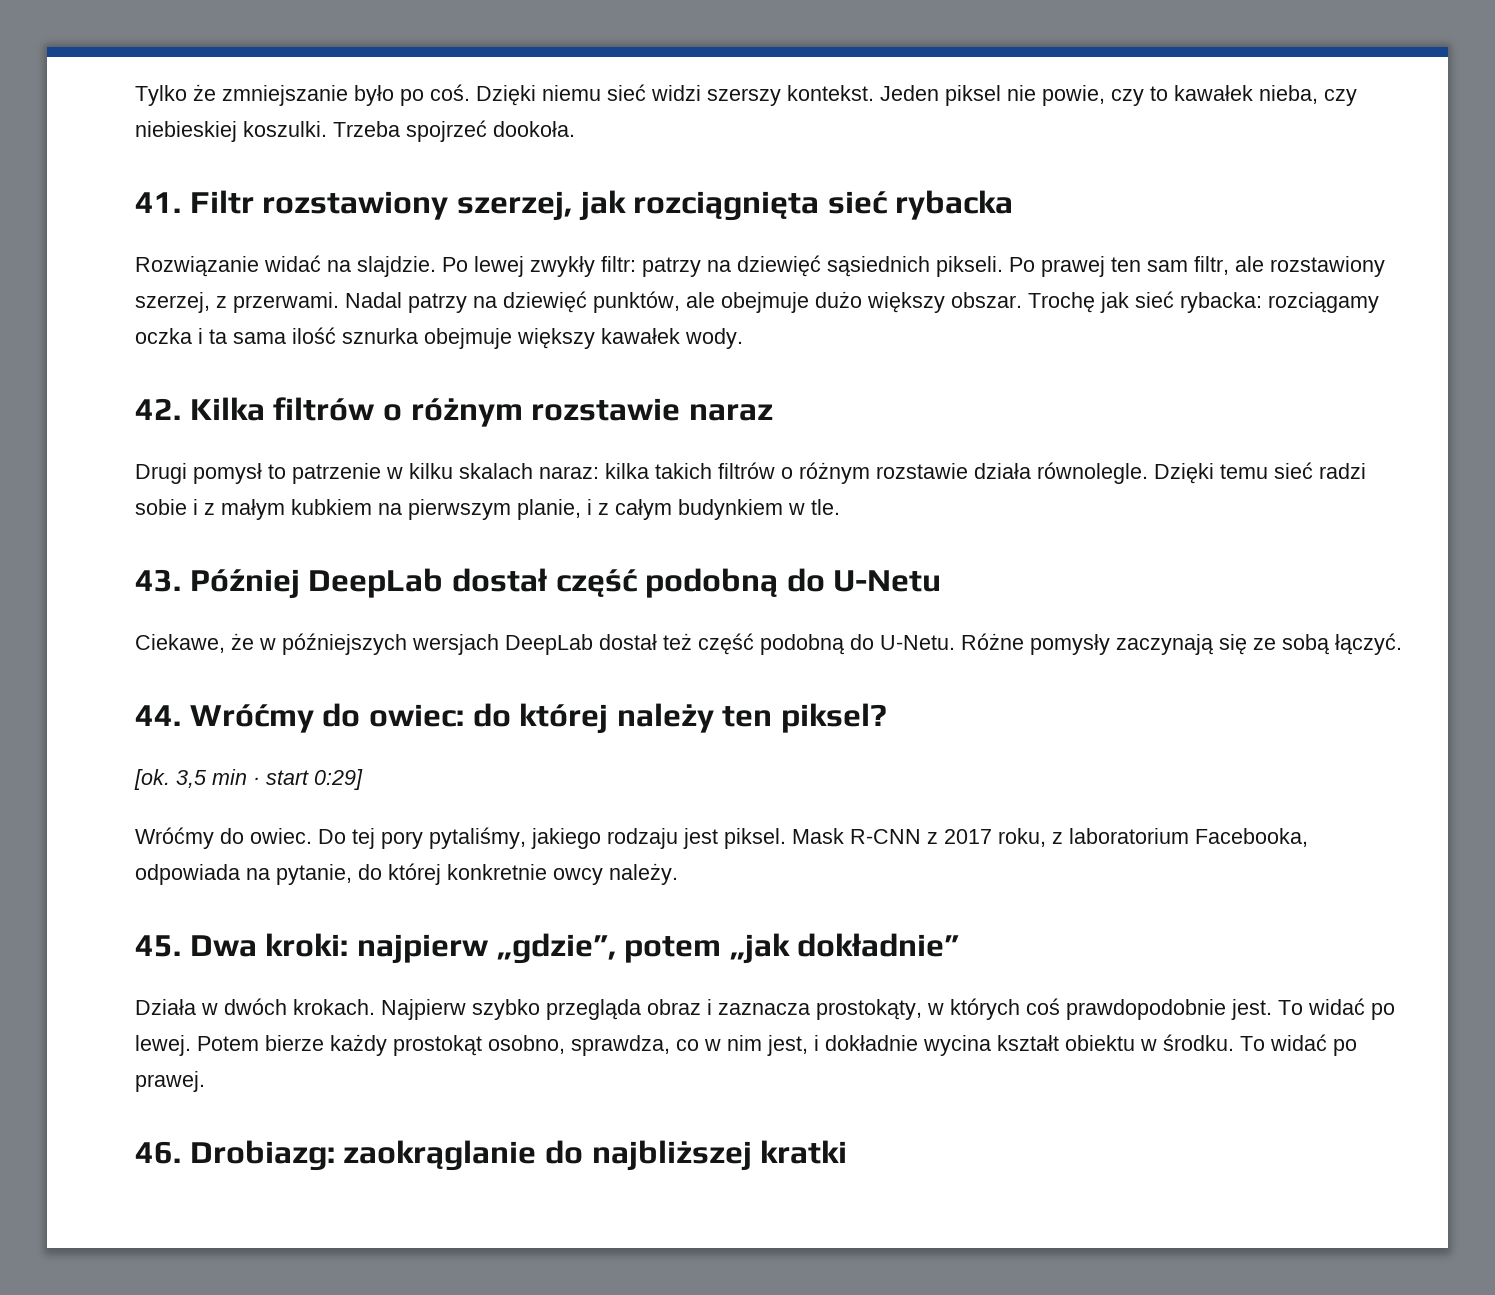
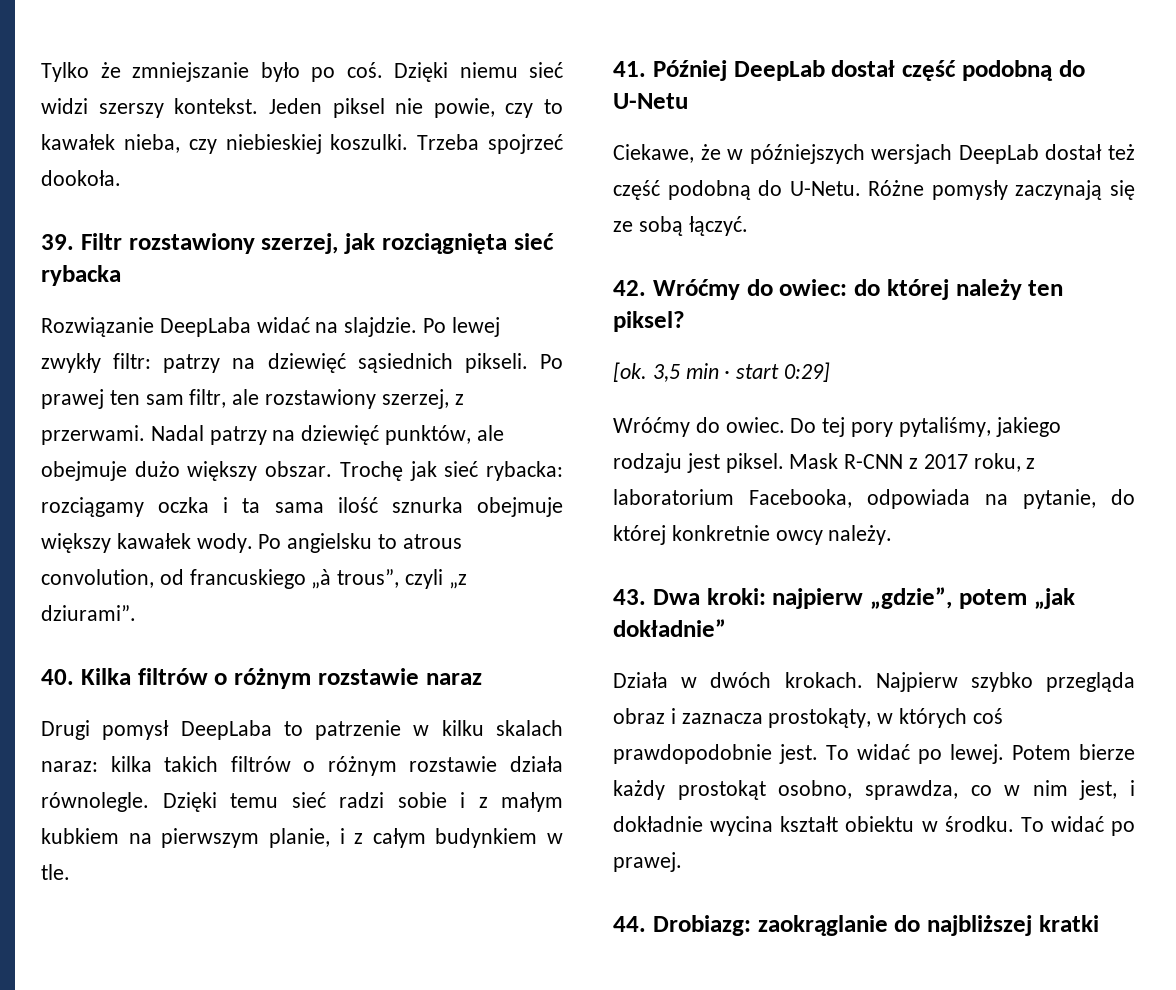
- 41. Filtr rozstawiony szerzej, jak rozciągnięta sieć rybacka
+ 39. Filtr rozstawiony szerzej, jak rozciągnięta sieć rybacka
- Rozwiązanie widać na slajdzie.
+ Rozwiązanie DeepLaba widać na slajdzie.
- Trochę jak sieć rybacka: rozciągamy oczka i ta sama ilość sznurka obejmuje większy kawałek wody.
- 42. Kilka filtrów o różnym rozstawie naraz
+ Trochę jak sieć rybacka: rozciągamy oczka i ta sama ilość sznurka obejmuje większy kawałek wody. Po angielsku to atrous convolution, od francuskiego „à trous”, czyli „z dziurami”.
+ 40. Kilka filtrów o różnym rozstawie naraz
- Drugi pomysł to patrzenie w kilku skalach naraz: kilka takich filtrów o różnym rozstawie działa równolegle.
+ Drugi pomysł DeepLaba to patrzenie w kilku skalach naraz: kilka takich filtrów o różnym rozstawie działa równolegle.
- 43. Później DeepLab dostał część podobną do U-Netu
+ 41. Później DeepLab dostał część podobną do U-Netu
- 44. Wróćmy do owiec: do której należy ten piksel?
+ 42. Wróćmy do owiec: do której należy ten piksel?
- 45. Dwa kroki: najpierw „gdzie”, potem „jak dokładnie”
+ 43. Dwa kroki: najpierw „gdzie”, potem „jak dokładnie”
- 46. Drobiazg: zaokrąglanie do najbliższej kratki
+ 44. Drobiazg: zaokrąglanie do najbliższej kratki

